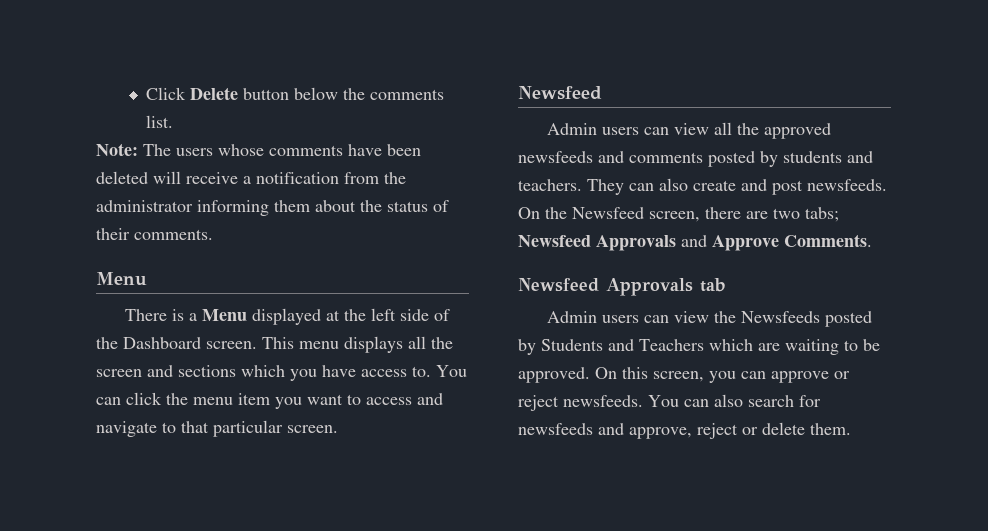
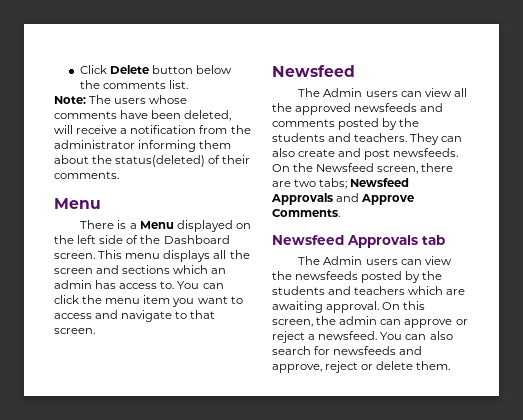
- Note: The users whose comments have been deleted will receive a notification from the administrator informing them about the status of their comments.
+ Note: The users whose comments have been deleted, will receive a notification from the administrator informing them about the status(deleted) of their comments.
- There is a Menu displayed at the left side of the Dashboard screen.
+ There is a Menu displayed on the left side of the Dashboard screen.
- This menu displays all the screen and sections which you have access to.
+ This menu displays all the screen and sections which an admin has access to.
- You can click the menu item you want to access and navigate to that particular screen.
+ You can click the menu item you want to access and navigate to that screen.
- Admin users can view all the approved newsfeeds and comments posted by students and teachers.
+ The Admin users can view all the approved newsfeeds and comments posted by the students and teachers.
- Admin users can view the Newsfeeds posted by Students and Teachers which are waiting to be approved.
+ The Admin users can view the newsfeeds posted by the students and teachers which are awaiting approval.
- On this screen, you can approve or reject newsfeeds.
+ On this screen, the admin can approve or reject a newsfeed.

